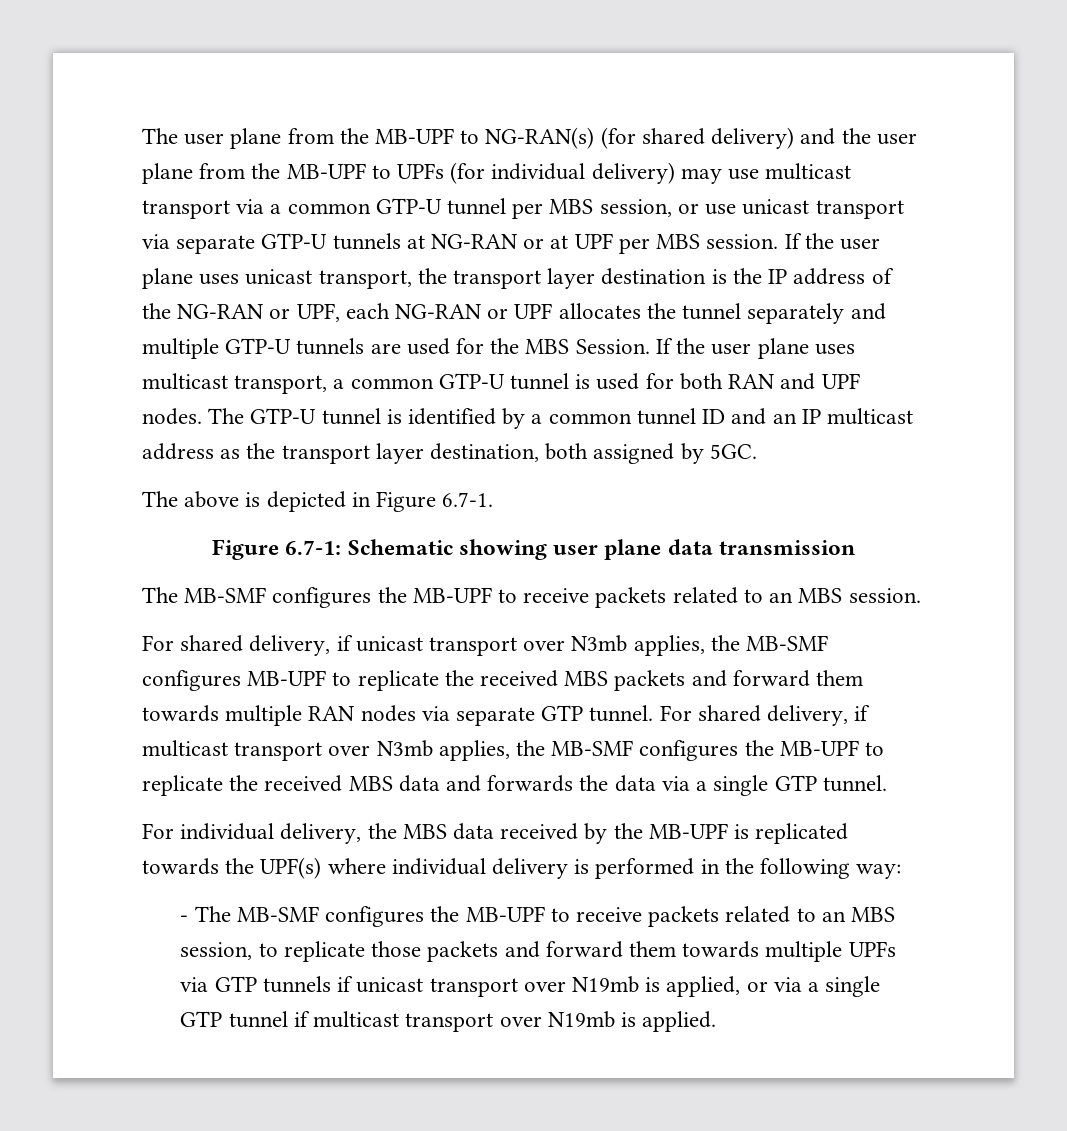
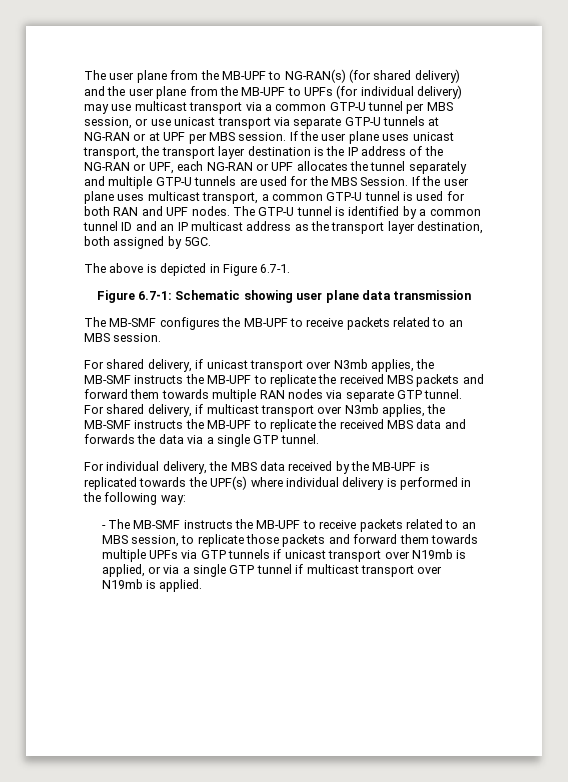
- For shared delivery, if unicast transport over N3mb applies, the MB-SMF configures MB-UPF to replicate the received MBS packets and forward them towards multiple RAN nodes via separate GTP tunnel.
+ For shared delivery, if unicast transport over N3mb applies, the MB-SMF instructs the MB-UPF to replicate the received MBS packets and forward them towards multiple RAN nodes via separate GTP tunnel.
- For shared delivery, if multicast transport over N3mb applies, the MB-SMF configures the MB-UPF to replicate the received MBS data and forwards the data via a single GTP tunnel.
+ For shared delivery, if multicast transport over N3mb applies, the MB-SMF instructs the MB-UPF to replicate the received MBS data and forwards the data via a single GTP tunnel.
- - The MB-SMF configures the MB-UPF to receive packets related to an MBS session, to replicate those packets and forward them towards multiple UPFs via GTP tunnels if unicast transport over N19mb is applied, or via a single GTP tunnel if multicast transport over N19mb is applied.
+ - The MB-SMF instructs the MB-UPF to receive packets related to an MBS session, to replicate those packets and forward them towards multiple UPFs via GTP tunnels if unicast transport over N19mb is applied, or via a single GTP tunnel if multicast transport over N19mb is applied.

